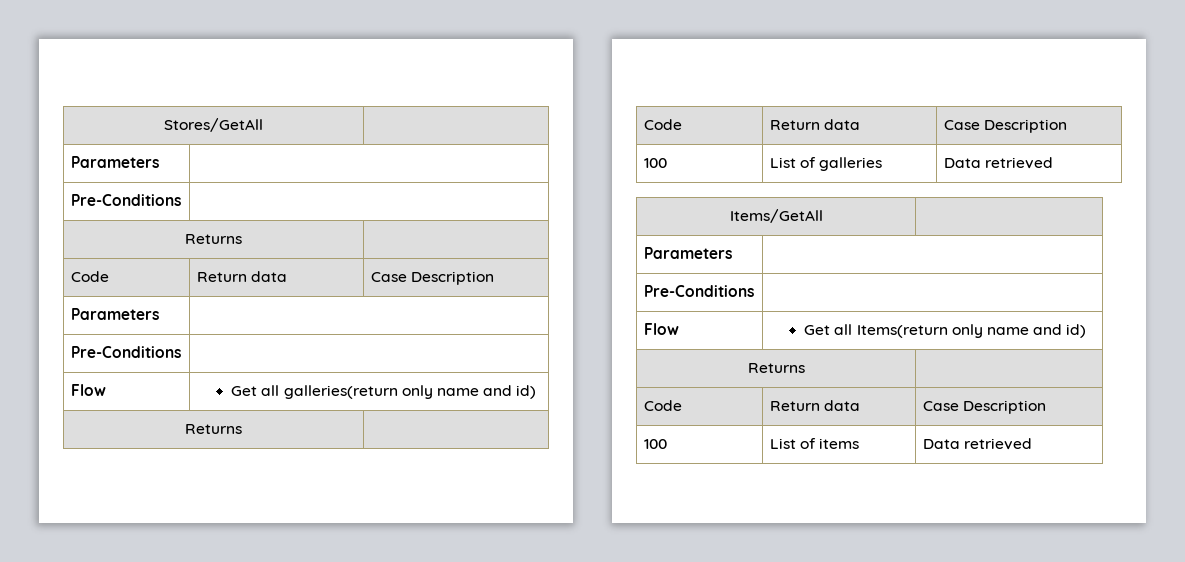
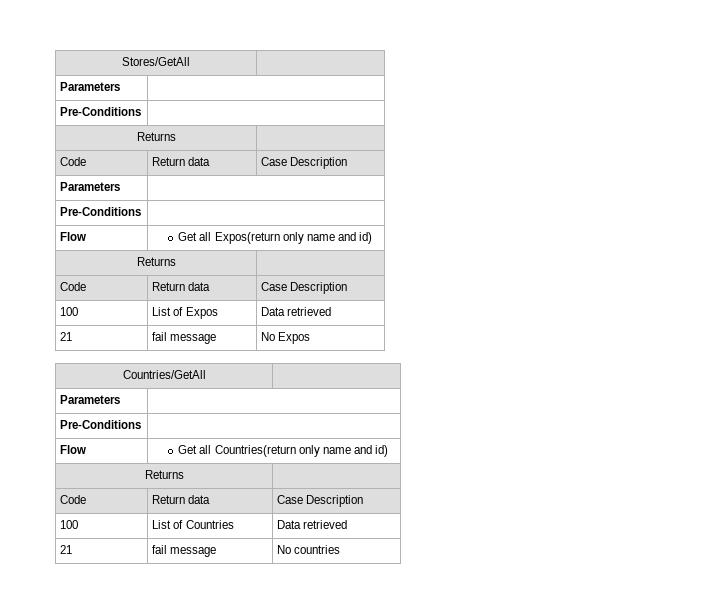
- Flow | Get all galleries(return only name and id)
+ Flow | Get all Expos(return only name and id)
- 100 | List of galleries | Data retrieved
- Items/GetAll |
+ 100 | List of Expos | Data retrieved
+ 21 | fail message | No Expos
+ Countries/GetAll |
  Parameters |
  Pre-Conditions |
- Flow | Get all Items(return only name and id)
+ Flow | Get all Countries(return only name and id)
- 100 | List of items | Data retrieved
+ 100 | List of Countries | Data retrieved
+ 21 | fail message | No countries

